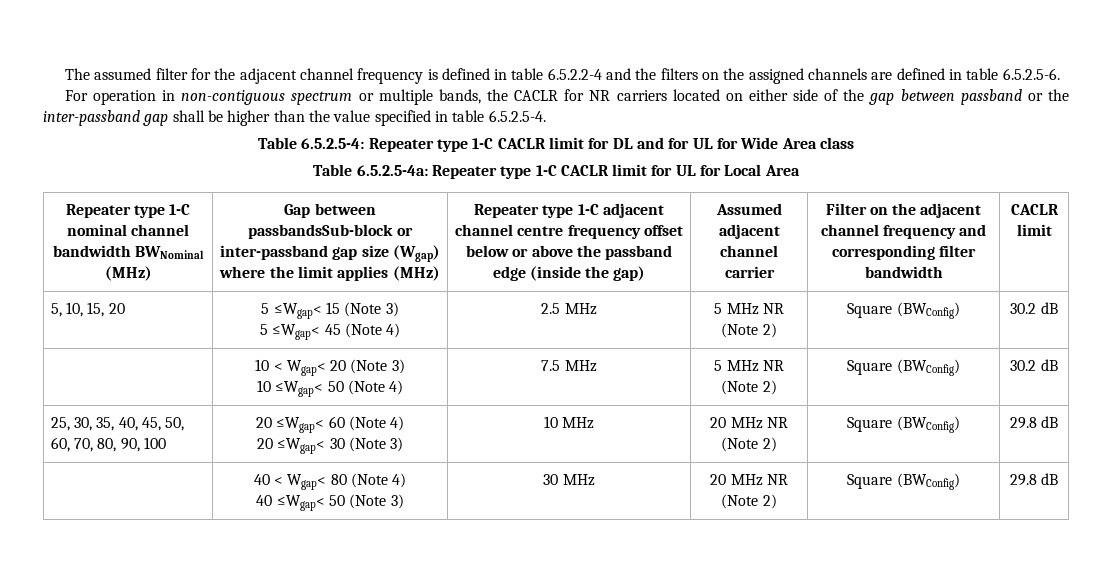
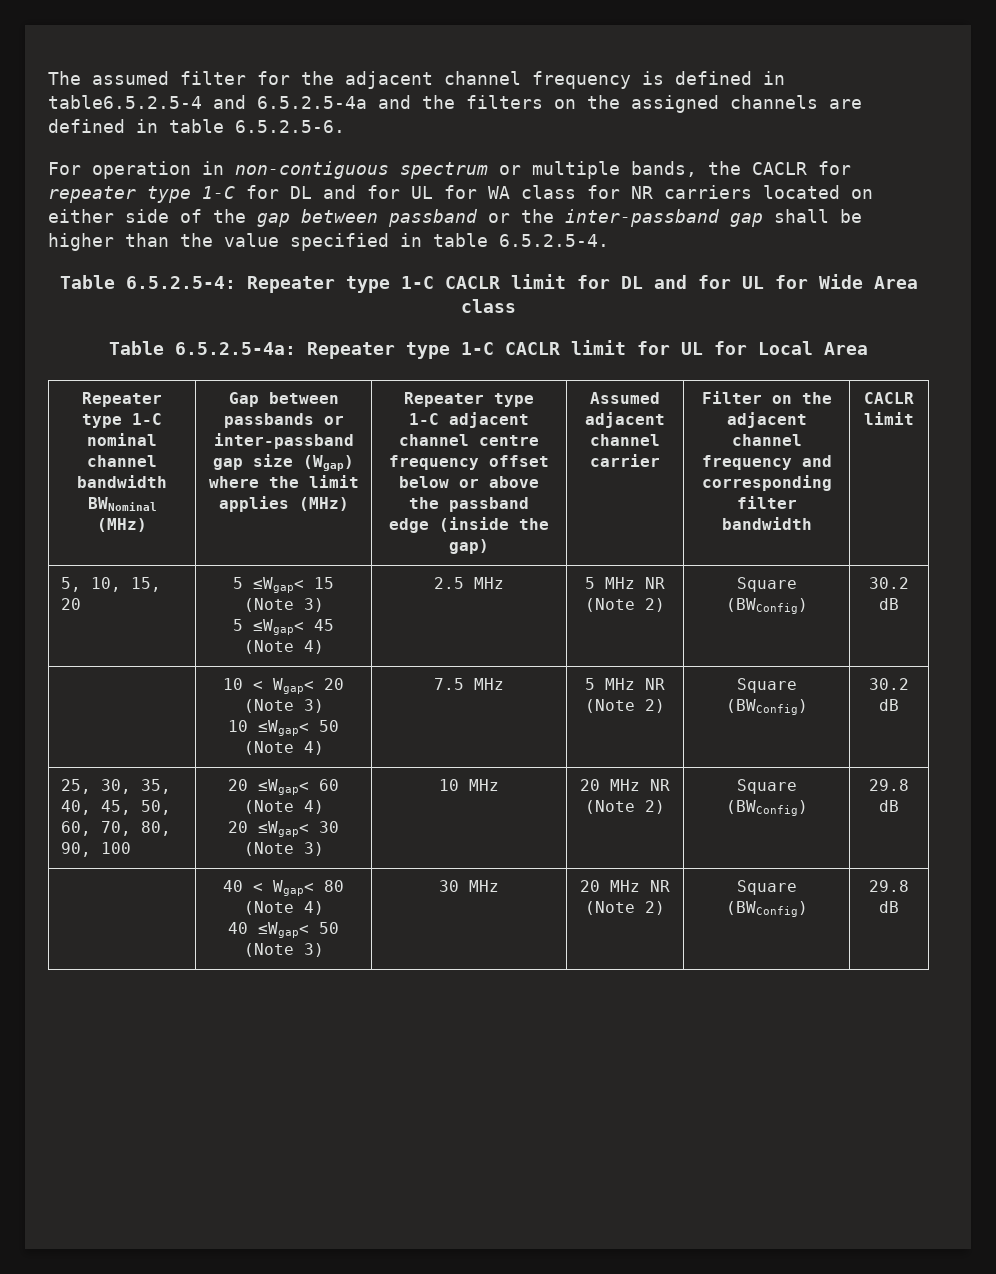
- The assumed filter for the adjacent channel frequency is defined in table 6.5.2.2-4 and the filters on the assigned channels are defined in table 6.5.2.5-6.
+ The assumed filter for the adjacent channel frequency is defined in table6.5.2.5-4 and 6.5.2.5-4a and the filters on the assigned channels are defined in table 6.5.2.5-6.
- For operation in non-contiguous spectrum or multiple bands, the CACLR for NR carriers located on either side of the gap between passband or the inter-passband gap shall be higher than the value specified in table 6.5.2.5-4.
+ For operation in non-contiguous spectrum or multiple bands, the CACLR for repeater type 1-C for DL and for UL for WA class for NR carriers located on either side of the gap between passband or the inter-passband gap shall be higher than the value specified in table 6.5.2.5-4.
- Gap between passbandsSub-block or inter-passband gap size (Wgap) where the limit applies (MHz)
+ Gap between passbands or inter-passband gap size (Wgap) where the limit applies (MHz)

